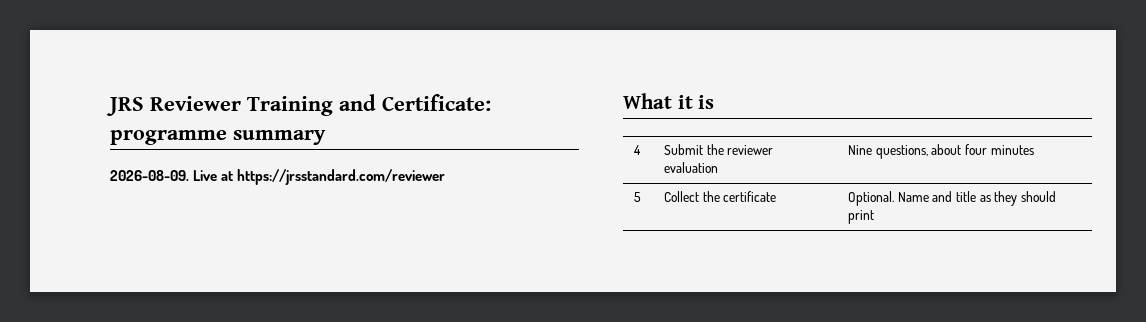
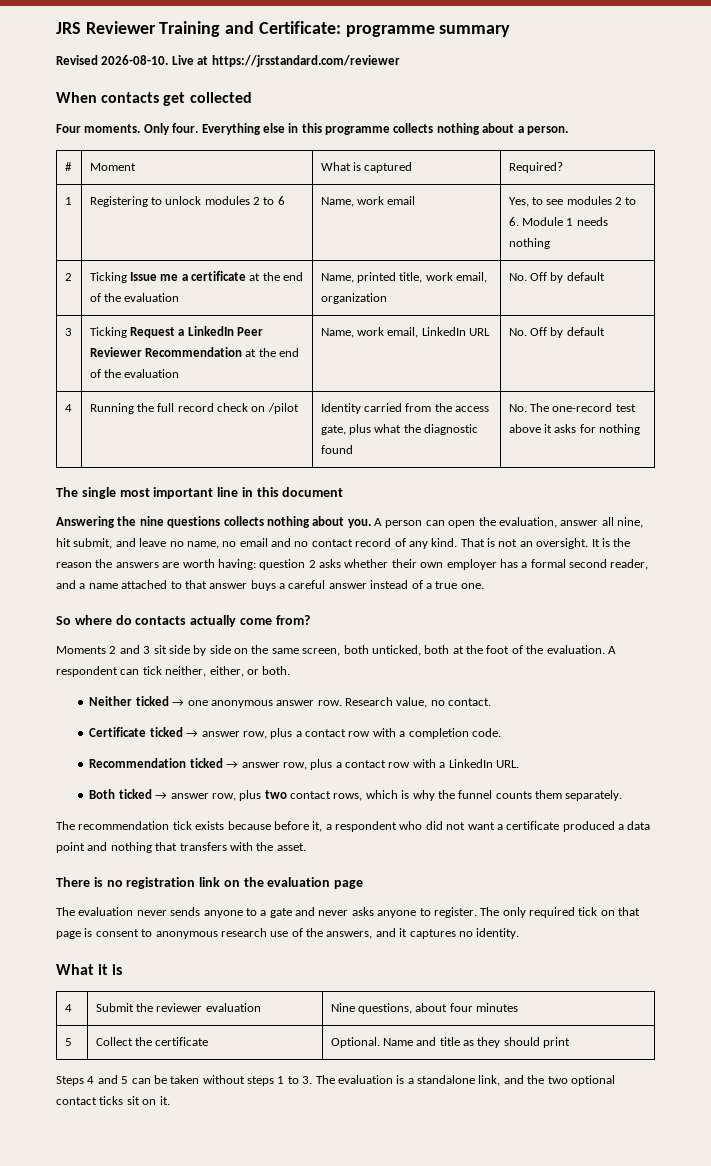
- 2026-08-09.
+ Revised 2026-08-10.
+ When contacts get collected
+ Four moments. Only four. Everything else in this programme collects nothing about a person.
+ # | Moment | What is captured | Required?
+ 1 | Registering to unlock modules 2 to 6 | Name, work email | Yes, to see modules 2 to 6. Module 1 needs nothing
+ 2 | Ticking Issue me a certificate at the end of the evaluation | Name, printed title, work email, organization | No. Off by default
+ 3 | Ticking Request a LinkedIn Peer Reviewer Recommendation at the end of the evaluation | Name, work email, LinkedIn URL | No. Off by default
+ 4 | Running the full record check on /pilot | Identity carried from the access gate, plus what the diagnostic found | No. The one-record test above it asks for nothing
+ The single most important line in this document
+ Answering the nine questions collects nothing about you. A person can open the evaluation, answer all nine, hit submit, and leave no name, no email and no contact record of any kind. That is not an oversight. It is the reason the answers are worth having: question 2 asks whether their own employer has a formal second reader, and a name attached to that answer buys a careful answer instead of a true one.
+ So where do contacts actually come from?
+ Moments 2 and 3 sit side by side on the same screen, both unticked, both at the foot of the evaluation. A respondent can tick neither, either, or both.
+ Neither ticked → one anonymous answer row. Research value, no contact.
+ Certificate ticked → answer row, plus a contact row with a completion code.
+ Recommendation ticked → answer row, plus a contact row with a LinkedIn URL.
+ Both ticked → answer row, plus two contact rows, which is why the funnel counts them separately.
+ The recommendation tick exists because before it, a respondent who did not want a certificate produced a data point and nothing that transfers with the asset.
+ There is no registration link on the evaluation page
+ The evaluation never sends anyone to a gate and never asks anyone to register. The only required tick on that page is consent to anonymous research use of the answers, and it captures no identity.
+ Steps 4 and 5 can be taken without steps 1 to 3. The evaluation is a standalone link, and the two optional contact ticks sit on it.

